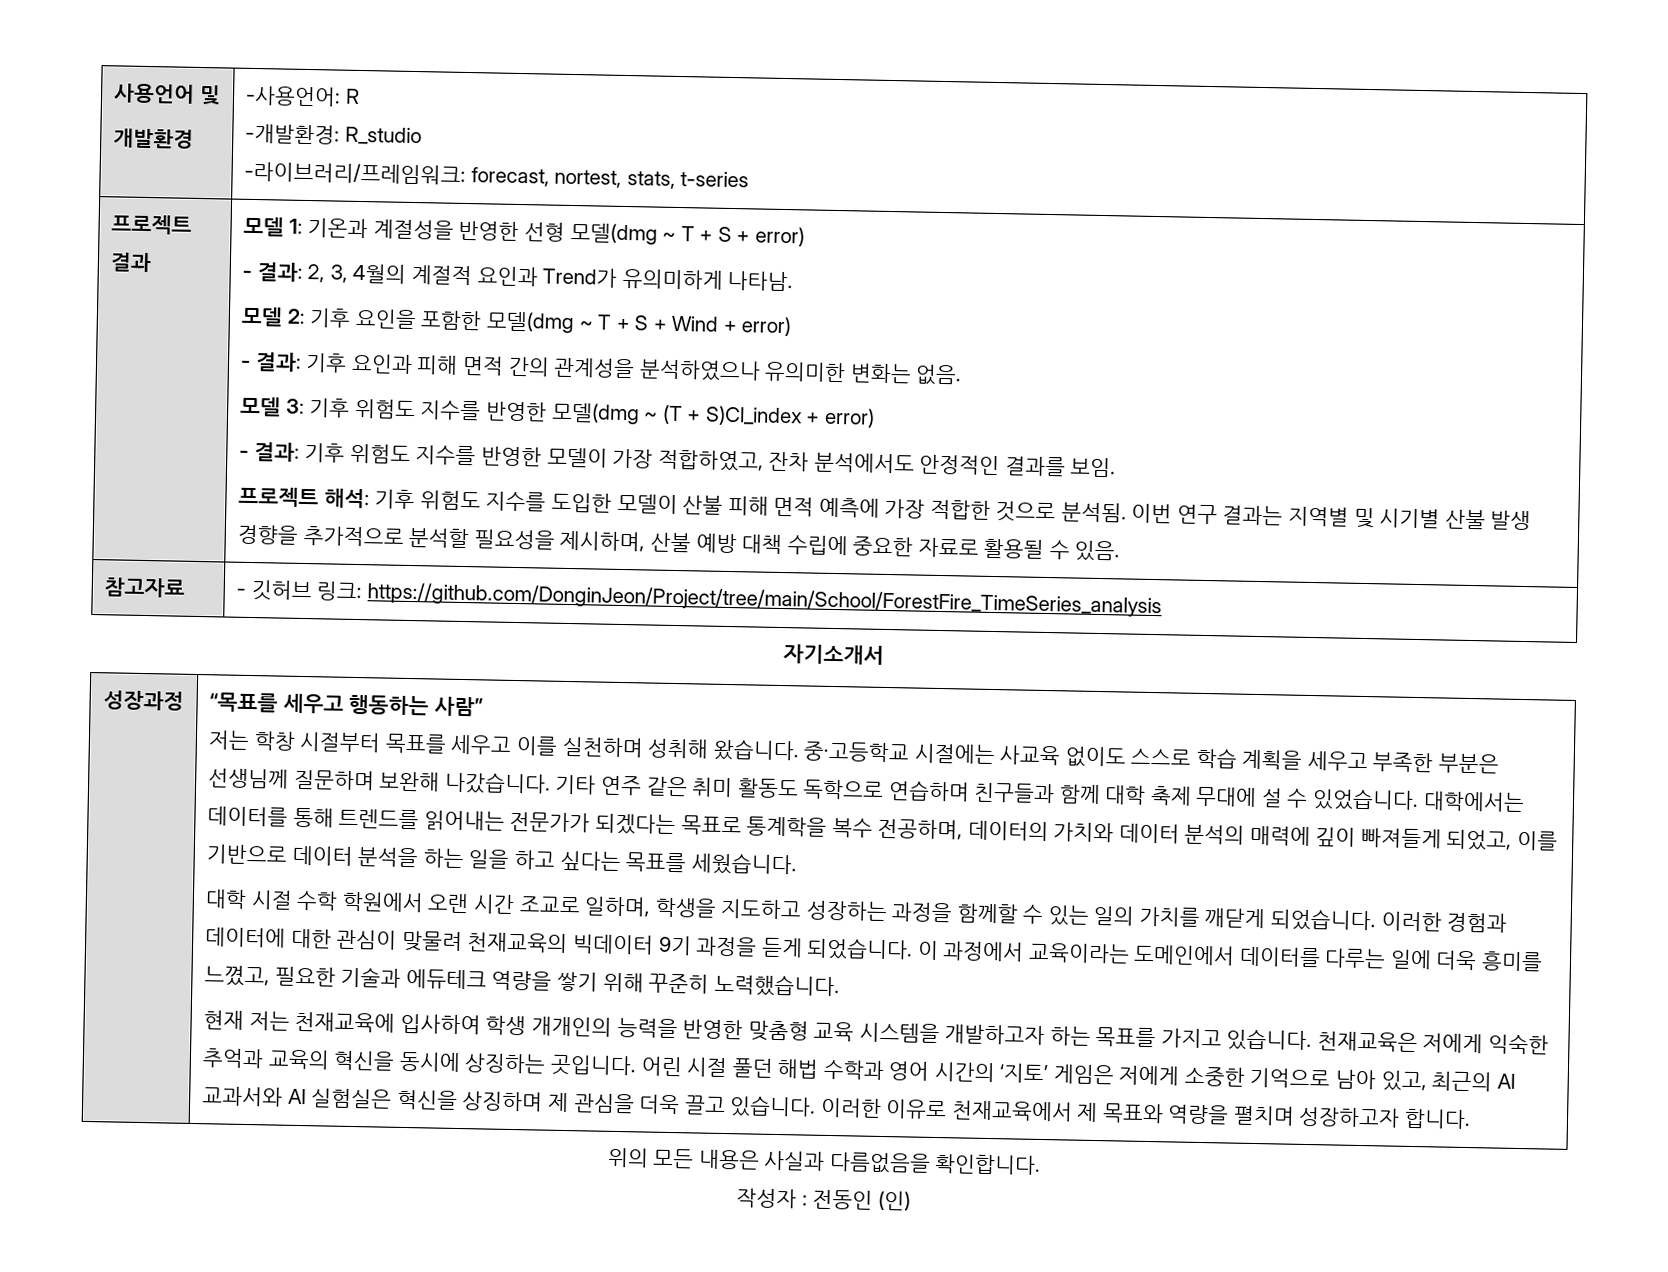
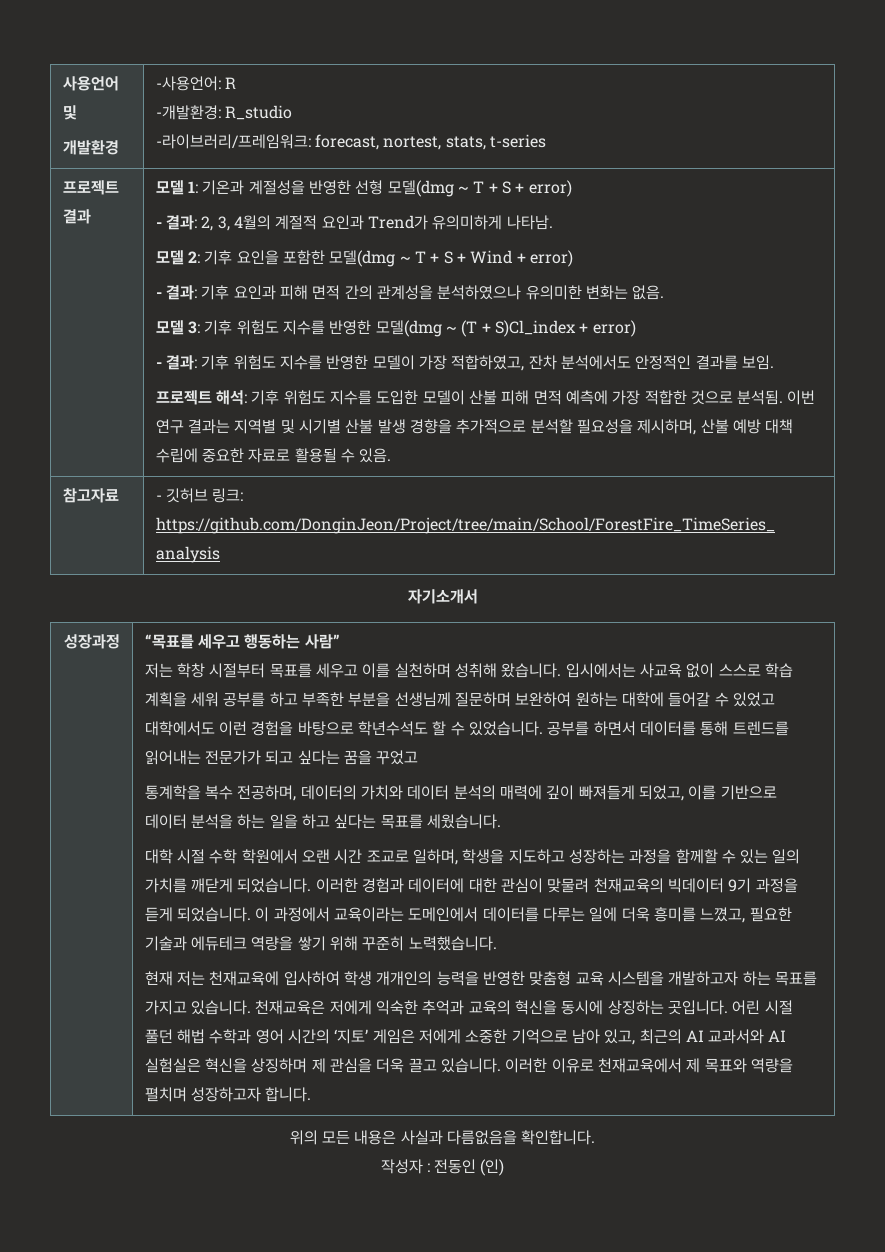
- 중·고등학교 시절에는 사교육 없이도 스스로 학습 계획을 세우고 부족한 부분은 선생님께 질문하며 보완해 나갔습니다. 기타 연주 같은 취미 활동도 독학으로 연습하며 친구들과 함께 대학 축제 무대에 설 수 있었습니다. 대학에서는 데이터를 통해 트렌드를 읽어내는 전문가가 되겠다는 목표로 통계학을 복수 전공하며, 데이터의 가치와 데이터 분석의 매력에 깊이 빠져들게 되었고, 이를 기반으로 데이터 분석을 하는 일을 하고 싶다는 목표를 세웠습니다.
+ 입시에서는 사교육 없이 스스로 학습 계획을 세워 공부를 하고 부족한 부분을 선생님께 질문하며 보완하여 원하는 대학에 들어갈 수 있었고 대학에서도 이런 경험을 바탕으로 학년수석도 할 수 있었습니다. 공부를 하면서 데이터를 통해 트렌드를 읽어내는 전문가가 되고 싶다는 꿈을 꾸었고
+ 통계학을 복수 전공하며, 데이터의 가치와 데이터 분석의 매력에 깊이 빠져들게 되었고, 이를 기반으로 데이터 분석을 하는 일을 하고 싶다는 목표를 세웠습니다.

